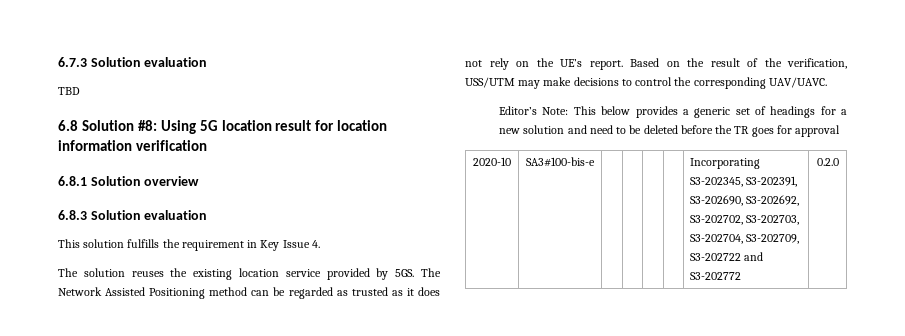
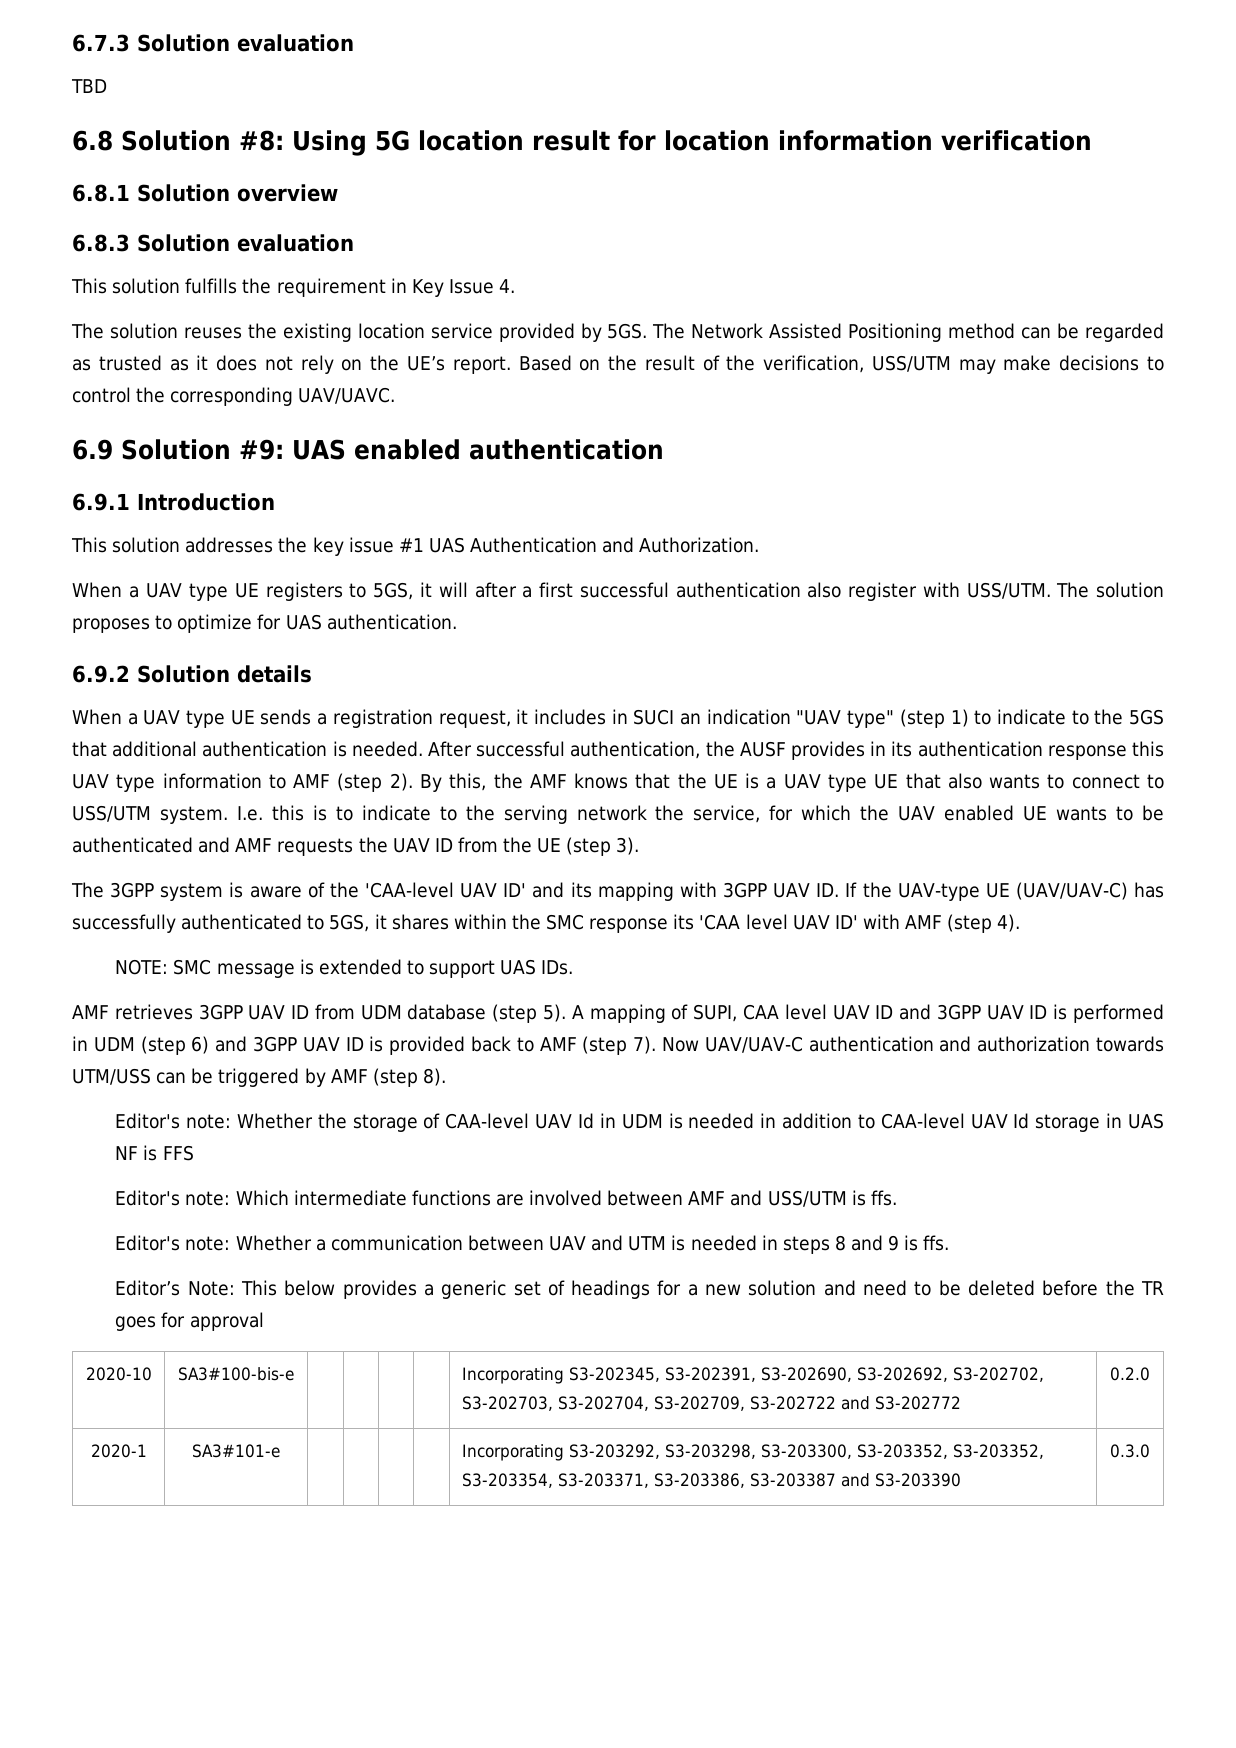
+ 6.9 Solution #9: UAS enabled authentication
+ 6.9.1 Introduction
+ This solution addresses the key issue #1 UAS Authentication and Authorization.
+ When a UAV type UE registers to 5GS, it will after a first successful authentication also register with USS/UTM. The solution proposes to optimize for UAS authentication.
+ 6.9.2 Solution details
+ When a UAV type UE sends a registration request, it includes in SUCI an indication "UAV type" (step 1) to indicate to the 5GS that additional authentication is needed. After successful authentication, the AUSF provides in its authentication response this UAV type information to AMF (step 2). By this, the AMF knows that the UE is a UAV type UE that also wants to connect to USS/UTM system. I.e. this is to indicate to the serving network the service, for which the UAV enabled UE wants to be authenticated and AMF requests the UAV ID from the UE (step 3).
+ The 3GPP system is aware of the 'CAA-level UAV ID' and its mapping with 3GPP UAV ID. If the UAV-type UE (UAV/UAV-C) has successfully authenticated to 5GS, it shares within the SMC response its 'CAA level UAV ID' with AMF (step 4).
+ NOTE: SMC message is extended to support UAS IDs.
+ AMF retrieves 3GPP UAV ID from UDM database (step 5). A mapping of SUPI, CAA level UAV ID and 3GPP UAV ID is performed in UDM (step 6) and 3GPP UAV ID is provided back to AMF (step 7). Now UAV/UAV-C authentication and authorization towards UTM/USS can be triggered by AMF (step 8).
+ Editor's note: Whether the storage of CAA-level UAV Id in UDM is needed in addition to CAA-level UAV Id storage in UAS NF is FFS
+ Editor's note: Which intermediate functions are involved between AMF and USS/UTM is ffs.
+ Editor's note: Whether a communication between UAV and UTM is needed in steps 8 and 9 is ffs.
+ 2020-1 | SA3#101-e | | | | | Incorporating S3-203292, S3-203298, S3-203300, S3-203352, S3-203352, S3-203354, S3-203371, S3-203386, S3-203387 and S3-203390 | 0.3.0

